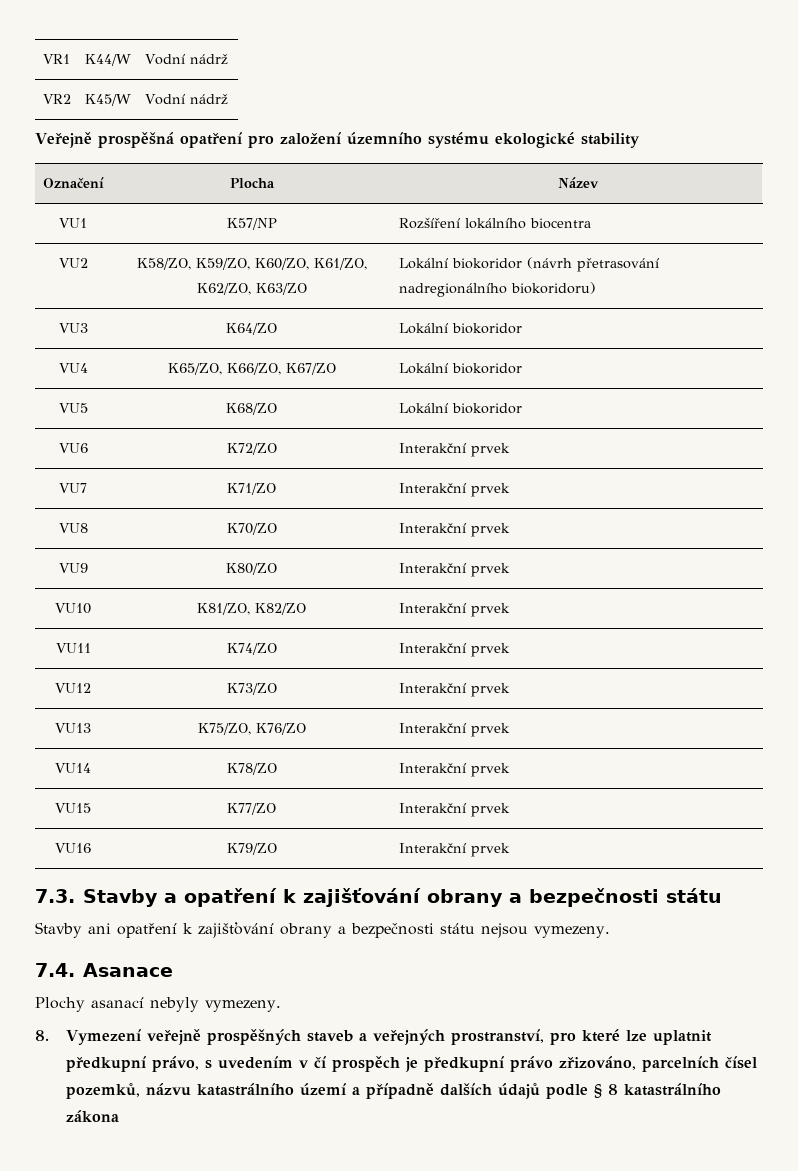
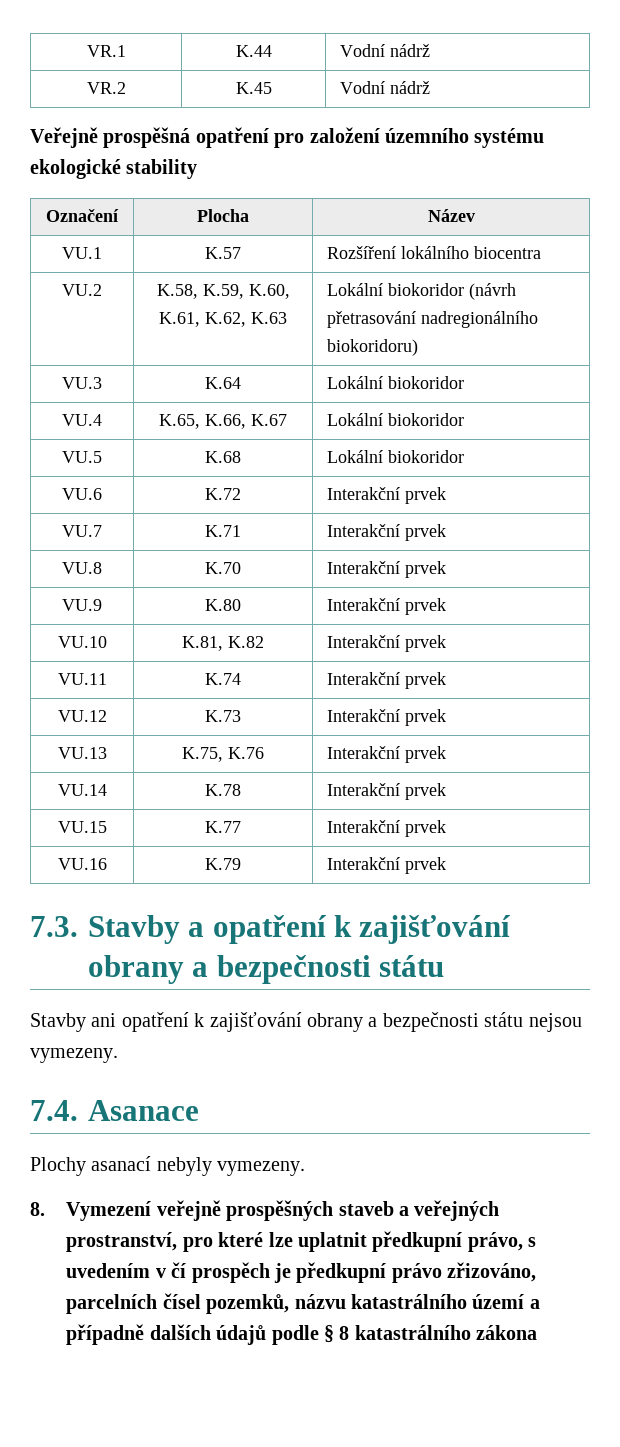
- VR1 | K44/W | Vodní nádrž
- VR2 | K45/W | Vodní nádrž
+ VR.1 | K.44 | Vodní nádrž
+ VR.2 | K.45 | Vodní nádrž
- VU1 | K57/NP | Rozšíření lokálního biocentra
+ VU.1 | K.57 | Rozšíření lokálního biocentra
- VU2 | K58/ZO, K59/ZO, K60/ZO, K61/ZO, K62/ZO, K63/ZO | Lokální biokoridor (návrh přetrasování nadregionálního biokoridoru)
+ VU.2 | K.58, K.59, K.60, K.61, K.62, K.63 | Lokální biokoridor (návrh přetrasování nadregionálního biokoridoru)
- VU3 | K64/ZO | Lokální biokoridor
- VU4 | K65/ZO, K66/ZO, K67/ZO | Lokální biokoridor
- VU5 | K68/ZO | Lokální biokoridor
- VU6 | K72/ZO | Interakční prvek
- VU7 | K71/ZO | Interakční prvek
- VU8 | K70/ZO | Interakční prvek
- VU9 | K80/ZO | Interakční prvek
- VU10 | K81/ZO, K82/ZO | Interakční prvek
- VU11 | K74/ZO | Interakční prvek
- VU12 | K73/ZO | Interakční prvek
- VU13 | K75/ZO, K76/ZO | Interakční prvek
- VU14 | K78/ZO | Interakční prvek
- VU15 | K77/ZO | Interakční prvek
- VU16 | K79/ZO | Interakční prvek
+ VU.3 | K.64 | Lokální biokoridor
+ VU.4 | K.65, K.66, K.67 | Lokální biokoridor
+ VU.5 | K.68 | Lokální biokoridor
+ VU.6 | K.72 | Interakční prvek
+ VU.7 | K.71 | Interakční prvek
+ VU.8 | K.70 | Interakční prvek
+ VU.9 | K.80 | Interakční prvek
+ VU.10 | K.81, K.82 | Interakční prvek
+ VU.11 | K.74 | Interakční prvek
+ VU.12 | K.73 | Interakční prvek
+ VU.13 | K.75, K.76 | Interakční prvek
+ VU.14 | K.78 | Interakční prvek
+ VU.15 | K.77 | Interakční prvek
+ VU.16 | K.79 | Interakční prvek

